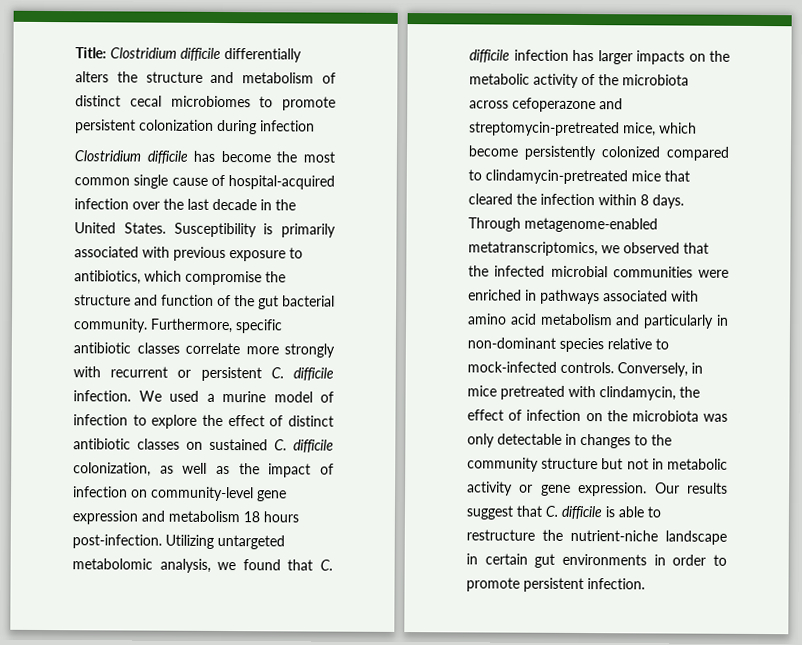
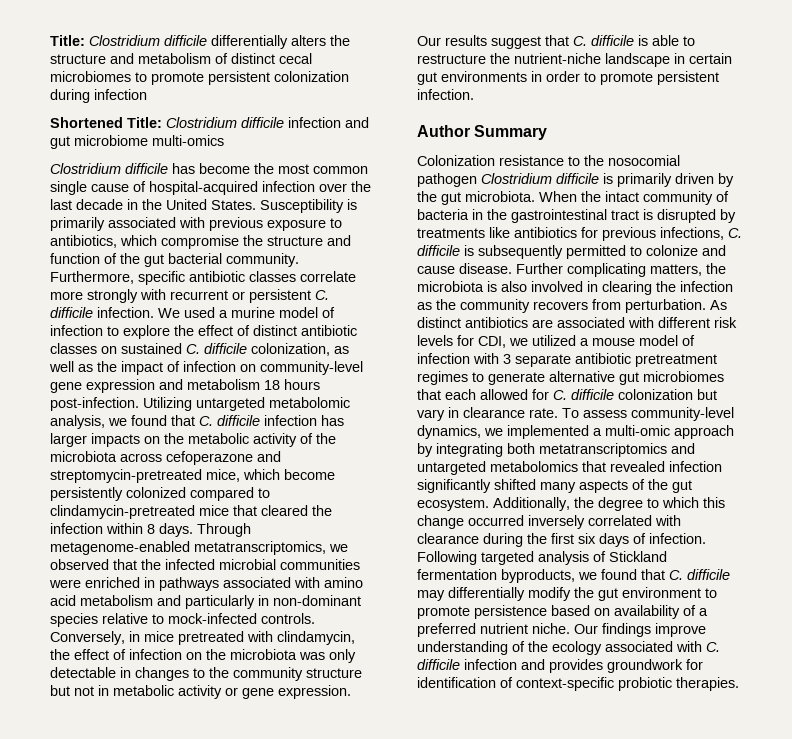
+ Shortened Title: Clostridium difficile infection and gut microbiome multi-omics
+ Author Summary
+ Colonization resistance to the nosocomial pathogen Clostridium difficile is primarily driven by the gut microbiota. When the intact community of bacteria in the gastrointestinal tract is disrupted by treatments like antibiotics for previous infections, C. difficile is subsequently permitted to colonize and cause disease. Further complicating matters, the microbiota is also involved in clearing the infection as the community recovers from perturbation. As distinct antibiotics are associated with different risk levels for CDI, we utilized a mouse model of infection with 3 separate antibiotic pretreatment regimes to generate alternative gut microbiomes that each allowed for C. difficile colonization but vary in clearance rate. To assess community-level dynamics, we implemented a multi-omic approach by integrating both metatranscriptomics and untargeted metabolomics that revealed infection significantly shifted many aspects of the gut ecosystem. Additionally, the degree to which this change occurred inversely correlated with clearance during the first six days of infection. Following targeted analysis of Stickland fermentation byproducts, we found that C. difficile may differentially modify the gut environment to promote persistence based on availability of a preferred nutrient niche. Our findings improve understanding of the ecology associated with C. difficile infection and provides groundwork for identification of context-specific probiotic therapies.

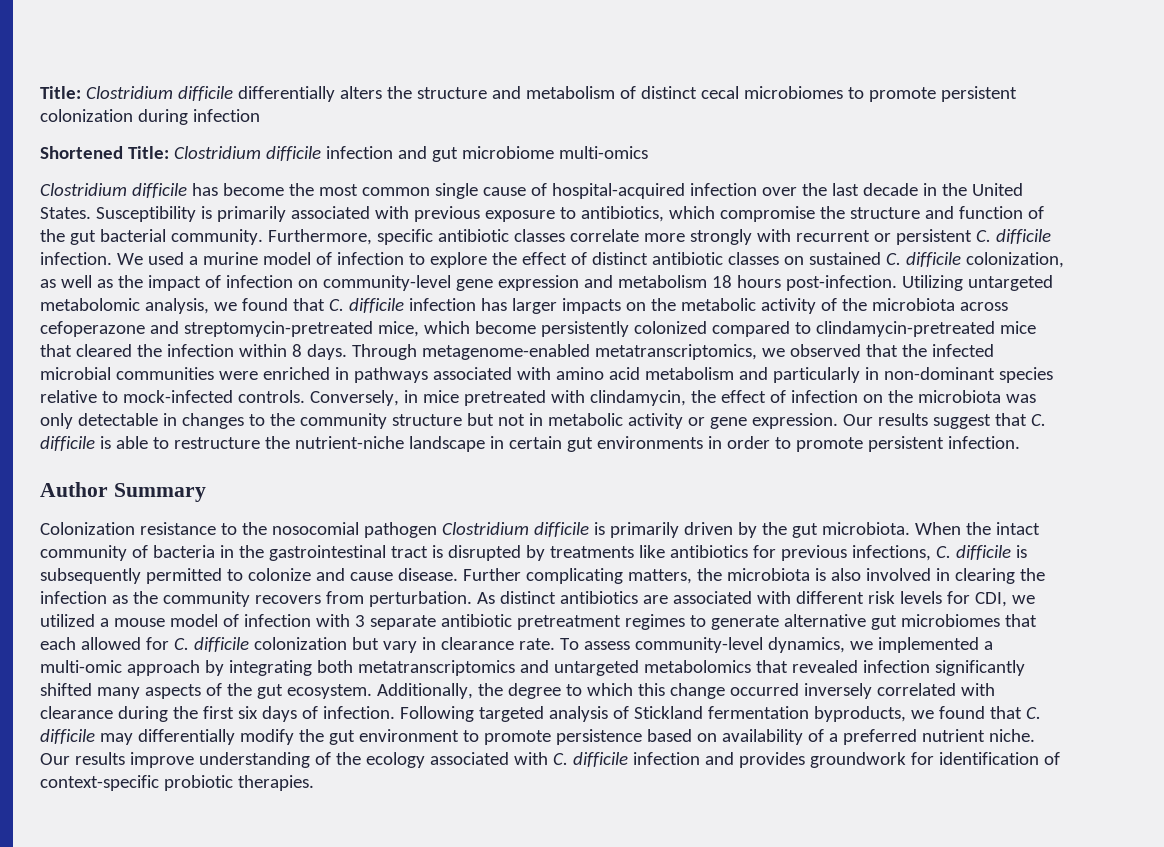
- Our findings improve understanding of the ecology associated with C. difficile infection and provides groundwork for identification of context-specific probiotic therapies.
+ Our results improve understanding of the ecology associated with C. difficile infection and provides groundwork for identification of context-specific probiotic therapies.

